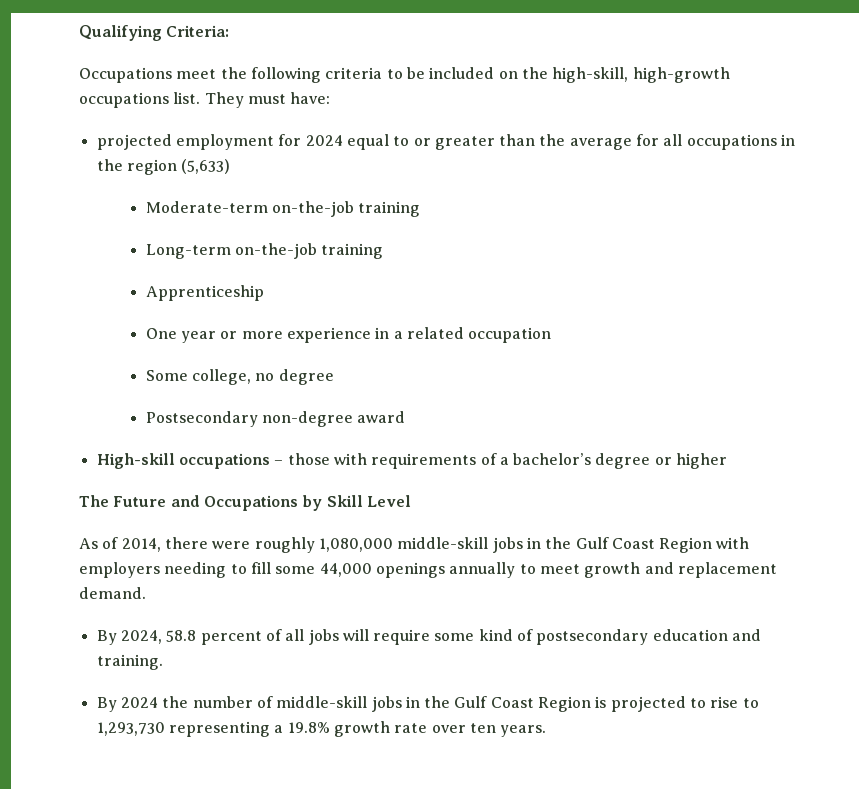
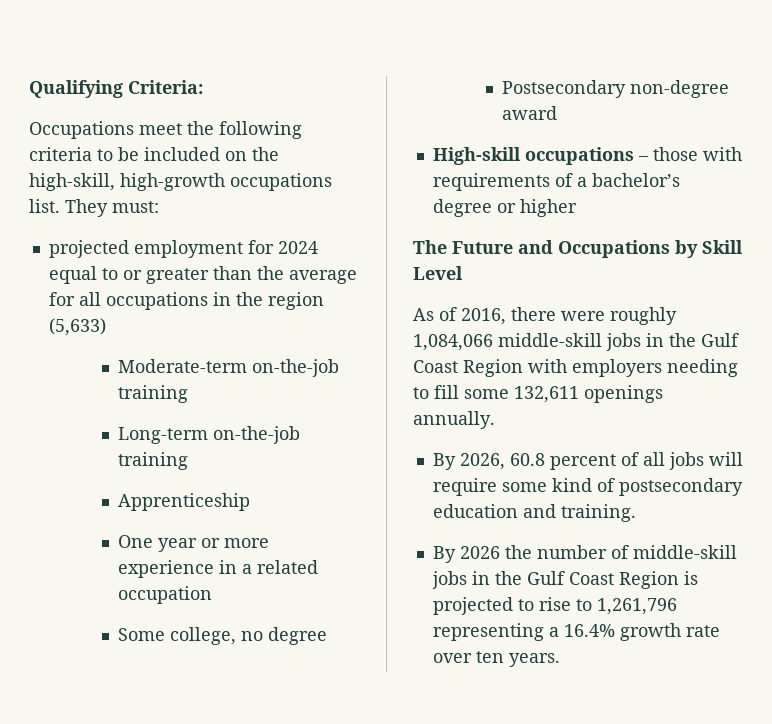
- They must have:
+ They must:
- As of 2014, there were roughly 1,080,000 middle-skill jobs in the Gulf Coast Region with employers needing to fill some 44,000 openings annually to meet growth and replacement demand.
- By 2024, 58.8 percent of all jobs will require some kind of postsecondary education and training.
+ As of 2016, there were roughly 1,084,066 middle-skill jobs in the Gulf Coast Region with employers needing to fill some 132,611 openings annually.
+ By 2026, 60.8 percent of all jobs will require some kind of postsecondary education and training.
- By 2024 the number of middle-skill jobs in the Gulf Coast Region is projected to rise to 1,293,730 representing a 19.8% growth rate over ten years.
+ By 2026 the number of middle-skill jobs in the Gulf Coast Region is projected to rise to 1,261,796 representing a 16.4% growth rate over ten years.

